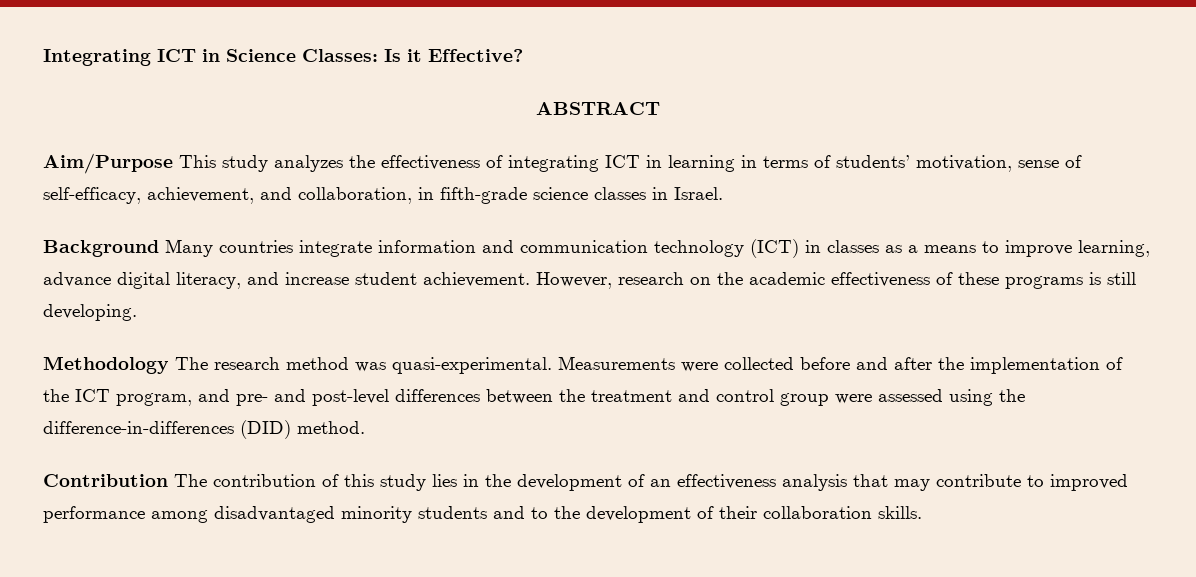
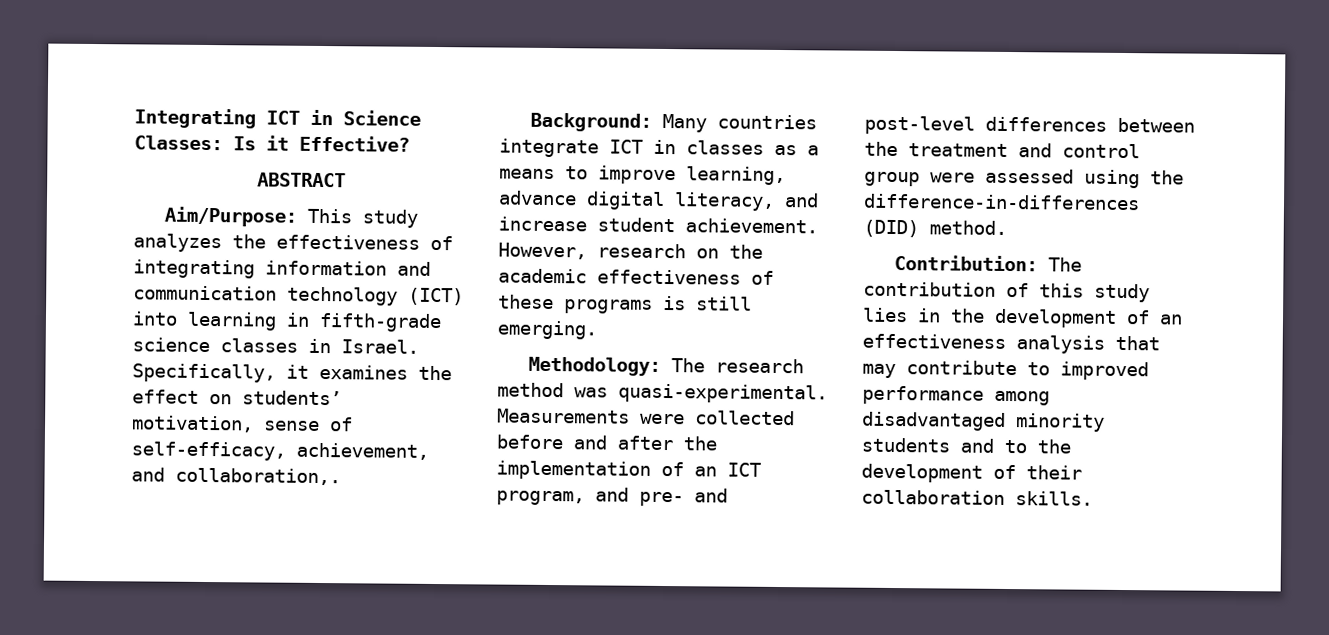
- Aim/Purpose This study analyzes the effectiveness of integrating ICT in learning in terms of students’ motivation, sense of self-efficacy, achievement, and collaboration, in fifth-grade science classes in Israel.
- Background Many countries integrate information and communication technology (ICT) in classes as a means to improve learning, advance digital literacy, and increase student achievement.
+ Aim/Purpose: This study analyzes the effectiveness of integrating information and communication technology (ICT) into learning in fifth-grade science classes in Israel. Specifically, it examines the effect on students’ motivation, sense of self-efficacy, achievement, and collaboration,.
+ Background: Many countries integrate ICT in classes as a means to improve learning, advance digital literacy, and increase student achievement.
- However, research on the academic effectiveness of these programs is still developing.
- Methodology The research method was quasi-experimental.
+ However, research on the academic effectiveness of these programs is still emerging.
+ Methodology: The research method was quasi-experimental.
- Measurements were collected before and after the implementation of the ICT program, and pre- and post-level differences between the treatment and control group were assessed using the difference-in-differences (DID) method.
+ Measurements were collected before and after the implementation of an ICT program, and pre- and post-level differences between the treatment and control group were assessed using the difference-in-differences (DID) method.
- Contribution The contribution of this study lies in the development of an effectiveness analysis that may contribute to improved performance among disadvantaged minority students and to the development of their collaboration skills.
+ Contribution: The contribution of this study lies in the development of an effectiveness analysis that may contribute to improved performance among disadvantaged minority students and to the development of their collaboration skills.

